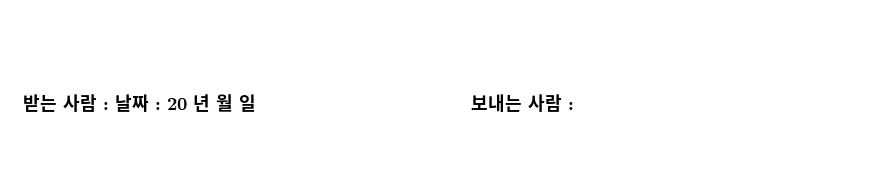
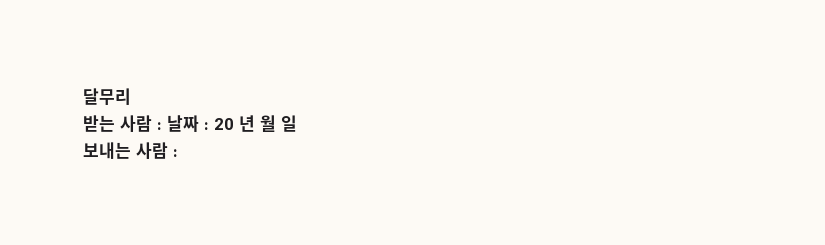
+ 달무리

